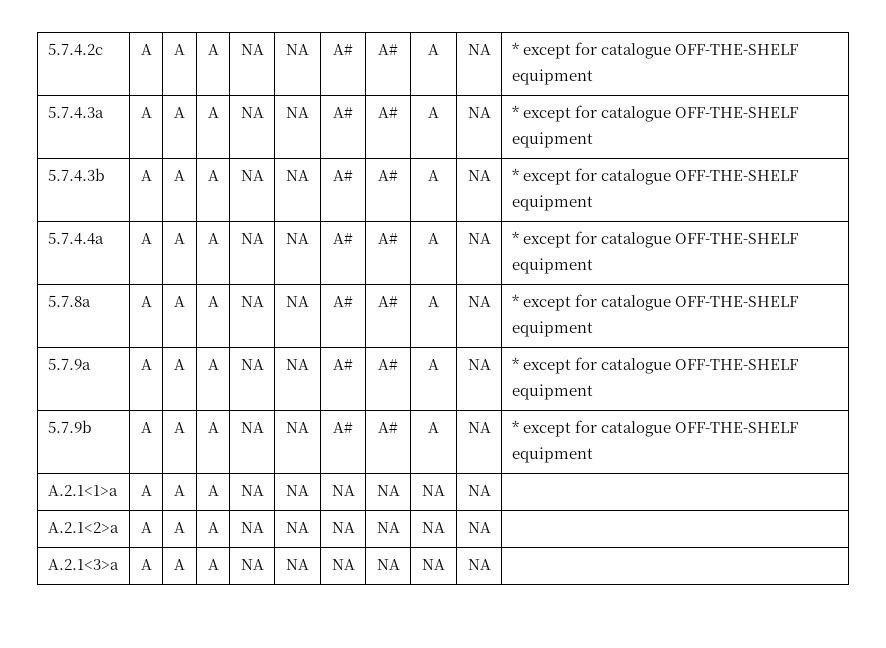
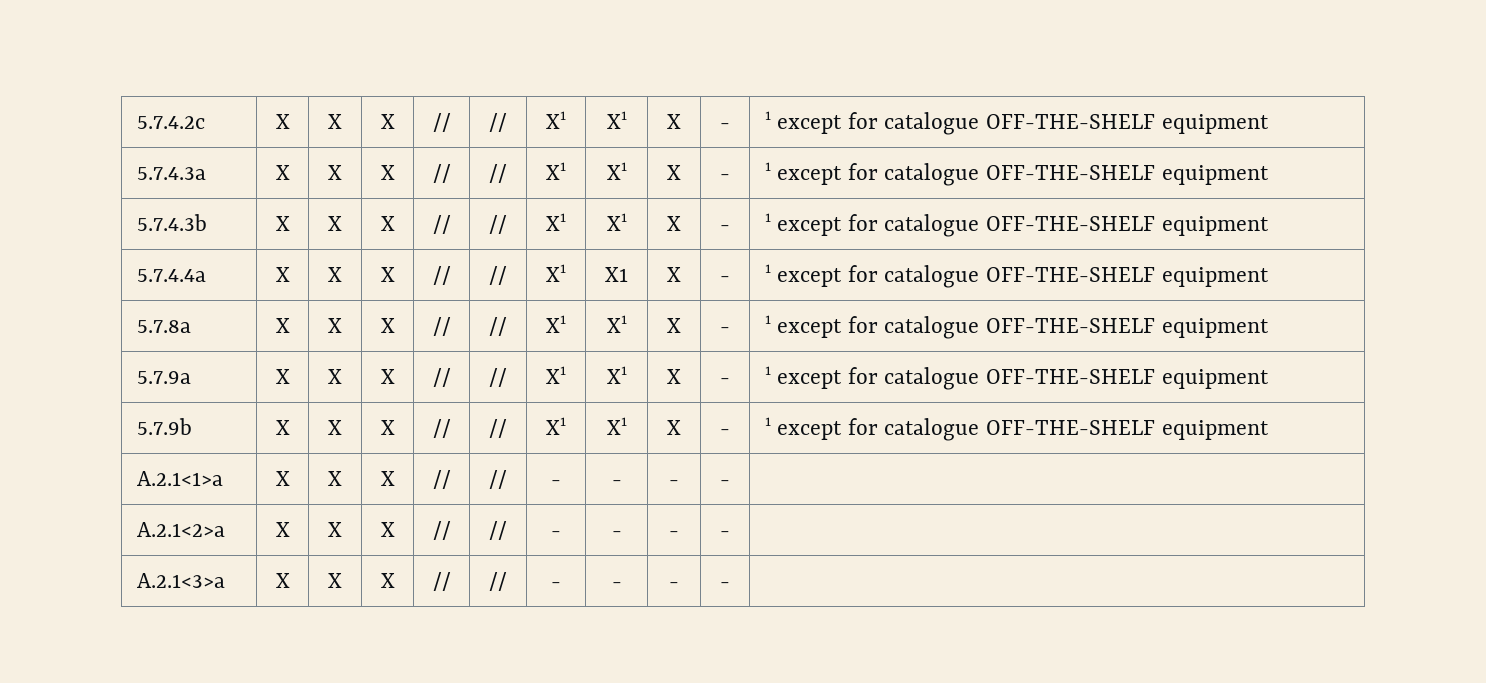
- 5.7.4.2c | A | A | A | NA | NA | A# | A# | A | NA | * except for catalogue OFF-THE-SHELF equipment
+ 5.7.4.2c | X | X | X | // | // | X1 | X1 | X | - | 1 except for catalogue OFF-THE-SHELF equipment
- 5.7.4.3a | A | A | A | NA | NA | A# | A# | A | NA | * except for catalogue OFF-THE-SHELF equipment
+ 5.7.4.3a | X | X | X | // | // | X1 | X1 | X | - | 1 except for catalogue OFF-THE-SHELF equipment
- 5.7.4.3b | A | A | A | NA | NA | A# | A# | A | NA | * except for catalogue OFF-THE-SHELF equipment
+ 5.7.4.3b | X | X | X | // | // | X1 | X1 | X | - | 1 except for catalogue OFF-THE-SHELF equipment
- 5.7.4.4a | A | A | A | NA | NA | A# | A# | A | NA | * except for catalogue OFF-THE-SHELF equipment
+ 5.7.4.4a | X | X | X | // | // | X1 | X1 | X | - | 1 except for catalogue OFF-THE-SHELF equipment
- 5.7.8a | A | A | A | NA | NA | A# | A# | A | NA | * except for catalogue OFF-THE-SHELF equipment
+ 5.7.8a | X | X | X | // | // | X1 | X1 | X | - | 1 except for catalogue OFF-THE-SHELF equipment
- 5.7.9a | A | A | A | NA | NA | A# | A# | A | NA | * except for catalogue OFF-THE-SHELF equipment
+ 5.7.9a | X | X | X | // | // | X1 | X1 | X | - | 1 except for catalogue OFF-THE-SHELF equipment
- 5.7.9b | A | A | A | NA | NA | A# | A# | A | NA | * except for catalogue OFF-THE-SHELF equipment
+ 5.7.9b | X | X | X | // | // | X1 | X1 | X | - | 1 except for catalogue OFF-THE-SHELF equipment
- A.2.1<1>a | A | A | A | NA | NA | NA | NA | NA | NA |
- A.2.1<2>a | A | A | A | NA | NA | NA | NA | NA | NA |
- A.2.1<3>a | A | A | A | NA | NA | NA | NA | NA | NA |
+ A.2.1<1>a | X | X | X | // | // | - | - | - | - |
+ A.2.1<2>a | X | X | X | // | // | - | - | - | - |
+ A.2.1<3>a | X | X | X | // | // | - | - | - | - |

